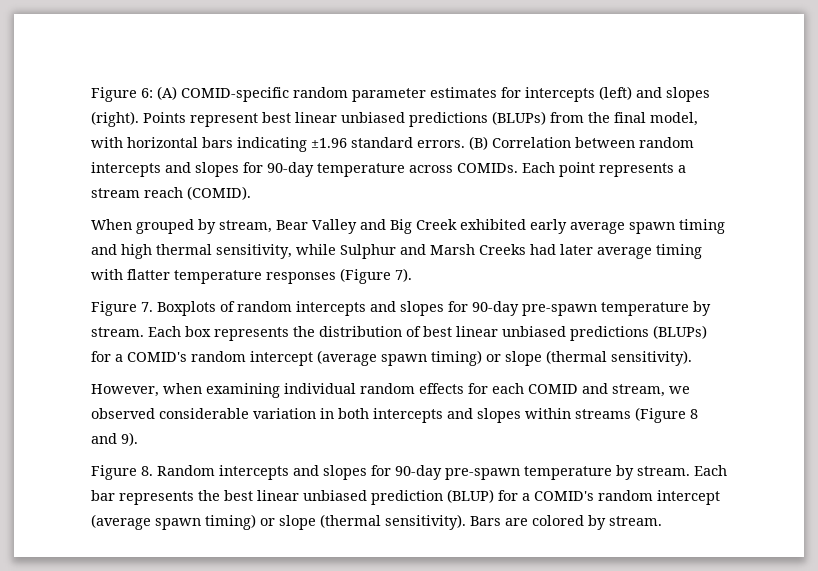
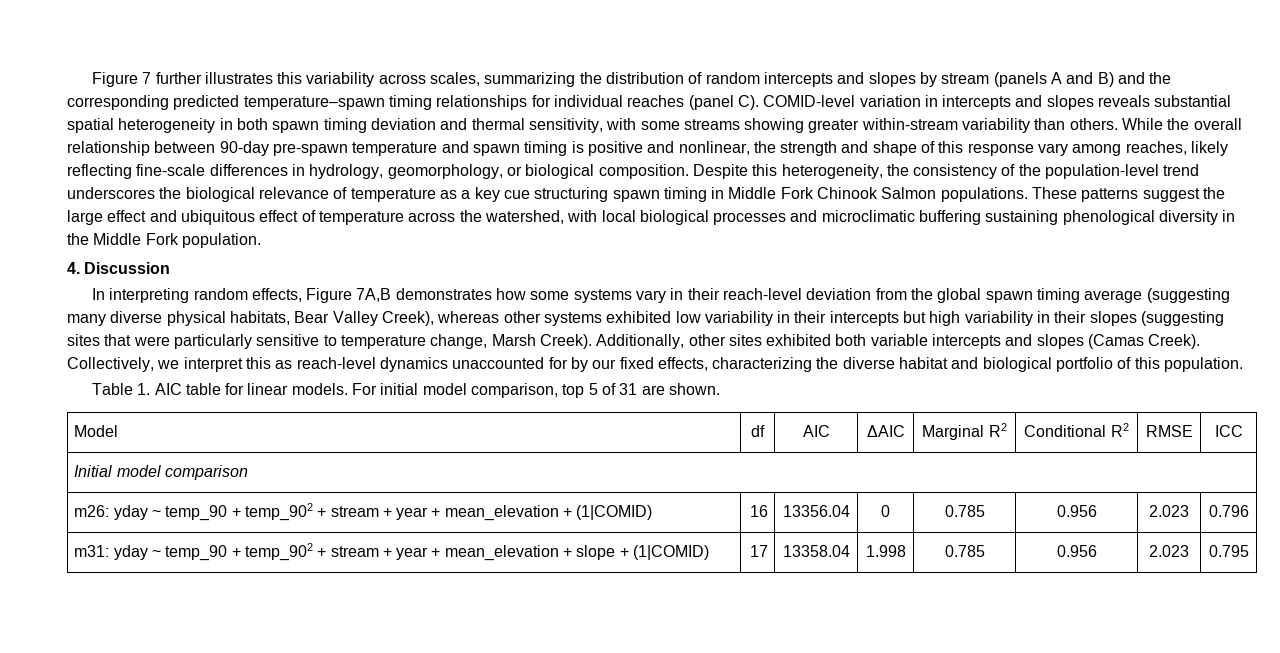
- Figure 6: (A) COMID-specific random parameter estimates for intercepts (left) and slopes (right). Points represent best linear unbiased predictions (BLUPs) from the final model, with horizontal bars indicating ±1.96 standard errors. (B) Correlation between random intercepts and slopes for 90-day temperature across COMIDs. Each point represents a stream reach (COMID).
- When grouped by stream, Bear Valley and Big Creek exhibited early average spawn timing and high thermal sensitivity, while Sulphur and Marsh Creeks had later average timing with flatter temperature responses (Figure 7).
- Figure 7. Boxplots of random intercepts and slopes for 90-day pre-spawn temperature by stream. Each box represents the distribution of best linear unbiased predictions (BLUPs) for a COMID's random intercept (average spawn timing) or slope (thermal sensitivity).
- However, when examining individual random effects for each COMID and stream, we observed considerable variation in both intercepts and slopes within streams (Figure 8 and 9).
- Figure 8. Random intercepts and slopes for 90-day pre-spawn temperature by stream. Each bar represents the best linear unbiased prediction (BLUP) for a COMID's random intercept (average spawn timing) or slope (thermal sensitivity). Bars are colored by stream.
+ Figure 7 further illustrates this variability across scales, summarizing the distribution of random intercepts and slopes by stream (panels A and B) and the corresponding predicted temperature–spawn timing relationships for individual reaches (panel C). COMID-level variation in intercepts and slopes reveals substantial spatial heterogeneity in both spawn timing deviation and thermal sensitivity, with some streams showing greater within-stream variability than others. While the overall relationship between 90-day pre-spawn temperature and spawn timing is positive and nonlinear, the strength and shape of this response vary among reaches, likely reflecting fine-scale differences in hydrology, geomorphology, or biological composition. Despite this heterogeneity, the consistency of the population-level trend underscores the biological relevance of temperature as a key cue structuring spawn timing in Middle Fork Chinook Salmon populations. These patterns suggest the large effect and ubiquitous effect of temperature across the watershed, with local biological processes and microclimatic buffering sustaining phenological diversity in the Middle Fork population.
+ 4. Discussion
+ In interpreting random effects, Figure 7A,B demonstrates how some systems vary in their reach-level deviation from the global spawn timing average (suggesting many diverse physical habitats, Bear Valley Creek), whereas other systems exhibited low variability in their intercepts but high variability in their slopes (suggesting sites that were particularly sensitive to temperature change, Marsh Creek). Additionally, other sites exhibited both variable intercepts and slopes (Camas Creek). Collectively, we interpret this as reach-level dynamics unaccounted for by our fixed effects, characterizing the diverse habitat and biological portfolio of this population.
+ Table 1. AIC table for linear models. For initial model comparison, top 5 of 31 are shown.
+ Model | df | AIC | ΔAIC | Marginal R2 | Conditional R2 | RMSE | ICC
+ Initial model comparison
+ m26: yday ~ temp_90 + temp_902 + stream + year + mean_elevation + (1|COMID) | 16 | 13356.04 | 0 | 0.785 | 0.956 | 2.023 | 0.796
+ m31: yday ~ temp_90 + temp_902 + stream + year + mean_elevation + slope + (1|COMID) | 17 | 13358.04 | 1.998 | 0.785 | 0.956 | 2.023 | 0.795

